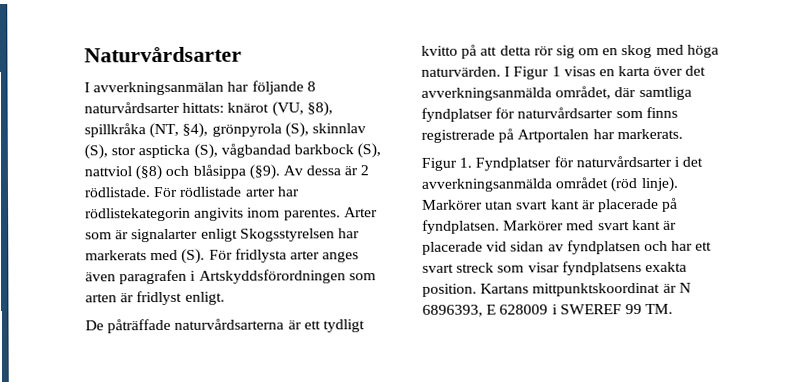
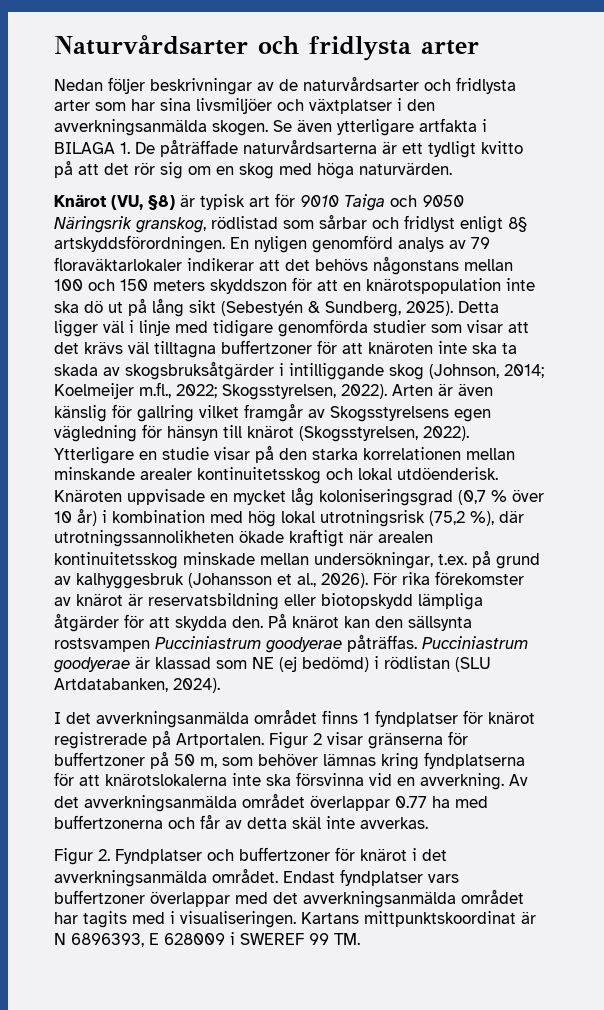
- Naturvårdsarter
- I avverkningsanmälan har följande 8 naturvårdsarter hittats: knärot (VU, §8), spillkråka (NT, §4), grönpyrola (S), skinnlav (S), stor aspticka (S), vågbandad barkbock (S), nattviol (§8) och blåsippa (§9). Av dessa är 2 rödlistade. För rödlistade arter har rödlistekategorin angivits inom parentes. Arter som är signalarter enligt Skogsstyrelsen har markerats med (S). För fridlysta arter anges även paragrafen i Artskyddsförordningen som arten är fridlyst enligt.
- De påträffade naturvårdsarterna är ett tydligt kvitto på att detta rör sig om en skog med höga naturvärden. I Figur 1 visas en karta över det avverkningsanmälda området, där samtliga fyndplatser för naturvårdsarter som finns registrerade på Artportalen har markerats.
- Figur 1. Fyndplatser för naturvårdsarter i det avverkningsanmälda området (röd linje). Markörer utan svart kant är placerade på fyndplatsen. Markörer med svart kant är placerade vid sidan av fyndplatsen och har ett svart streck som visar fyndplatsens exakta position.
+ Naturvårdsarter och fridlysta arter
+ Nedan följer beskrivningar av de naturvårdsarter och fridlysta arter som har sina livsmiljöer och växtplatser i den avverkningsanmälda skogen. Se även ytterligare artfakta i BILAGA 1. De påträffade naturvårdsarterna är ett tydligt kvitto på att det rör sig om en skog med höga naturvärden.
+ Knärot (VU, §8) är typisk art för 9010 Taiga och 9050 Näringsrik granskog, rödlistad som sårbar och fridlyst enligt 8§ artskyddsförordningen. En nyligen genomförd analys av 79 floraväktarlokaler indikerar att det behövs någonstans mellan 100 och 150 meters skyddszon för att en knärotspopulation inte ska dö ut på lång sikt (Sebestyén & Sundberg, 2025). Detta ligger väl i linje med tidigare genomförda studier som visar att det krävs väl tilltagna buffertzoner för att knäroten inte ska ta skada av skogsbruksåtgärder i intilliggande skog (Johnson, 2014; Koelmeijer m.fl., 2022; Skogsstyrelsen, 2022). Arten är även känslig för gallring vilket framgår av Skogsstyrelsens egen vägledning för hänsyn till knärot (Skogsstyrelsen, 2022). Ytterligare en studie visar på den starka korrelationen mellan minskande arealer kontinuitetsskog och lokal utdöenderisk. Knäroten uppvisade en mycket låg koloniseringsgrad (0,7 % över 10 år) i kombination med hög lokal utrotningsrisk (75,2 %), där utrotningssannolikheten ökade kraftigt när arealen kontinuitetsskog minskade mellan undersökningar, t.ex. på grund av kalhyggesbruk (Johansson et al., 2026). För rika förekomster av knärot är reservatsbildning eller biotopskydd lämpliga åtgärder för att skydda den. På knärot kan den sällsynta rostsvampen Pucciniastrum goodyerae påträffas. Pucciniastrum goodyerae är klassad som NE (ej bedömd) i rödlistan (SLU Artdatabanken, 2024).
+ I det avverkningsanmälda området finns 1 fyndplatser för knärot registrerade på Artportalen. Figur 2 visar gränserna för buffertzoner på 50 m, som behöver lämnas kring fyndplatserna för att knärotslokalerna inte ska försvinna vid en avverkning. Av det avverkningsanmälda området överlappar 0.77 ha med buffertzonerna och får av detta skäl inte avverkas.
+ Figur 2. Fyndplatser och buffertzoner för knärot i det avverkningsanmälda området. Endast fyndplatser vars buffertzoner överlappar med det avverkningsanmälda området har tagits med i visualiseringen.

